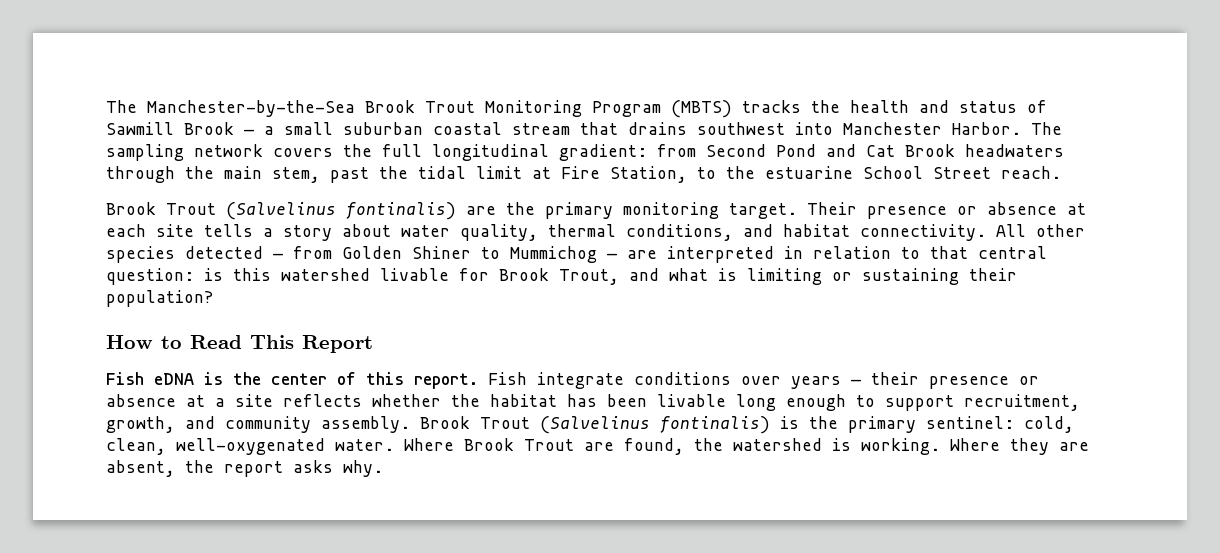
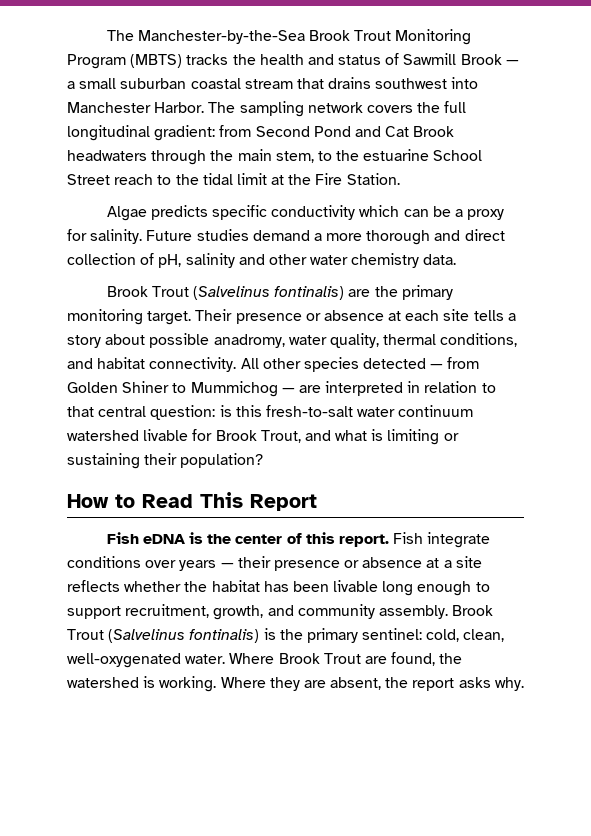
- The sampling network covers the full longitudinal gradient: from Second Pond and Cat Brook headwaters through the main stem, past the tidal limit at Fire Station, to the estuarine School Street reach.
+ The sampling network covers the full longitudinal gradient: from Second Pond and Cat Brook headwaters through the main stem, to the estuarine School Street reach to the tidal limit at the Fire Station.
+ Algae predicts specific conductivity which can be a proxy for salinity. Future studies demand a more thorough and direct collection of pH, salinity and other water chemistry data.
- Their presence or absence at each site tells a story about water quality, thermal conditions, and habitat connectivity.
+ Their presence or absence at each site tells a story about possible anadromy, water quality, thermal conditions, and habitat connectivity.
- All other species detected — from Golden Shiner to Mummichog — are interpreted in relation to that central question: is this watershed livable for Brook Trout, and what is limiting or sustaining their population?
+ All other species detected — from Golden Shiner to Mummichog — are interpreted in relation to that central question: is this fresh-to-salt water continuum watershed livable for Brook Trout, and what is limiting or sustaining their population?

